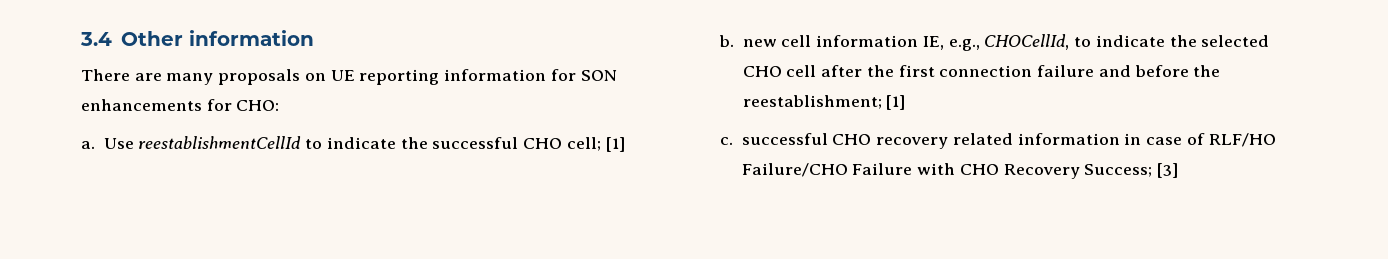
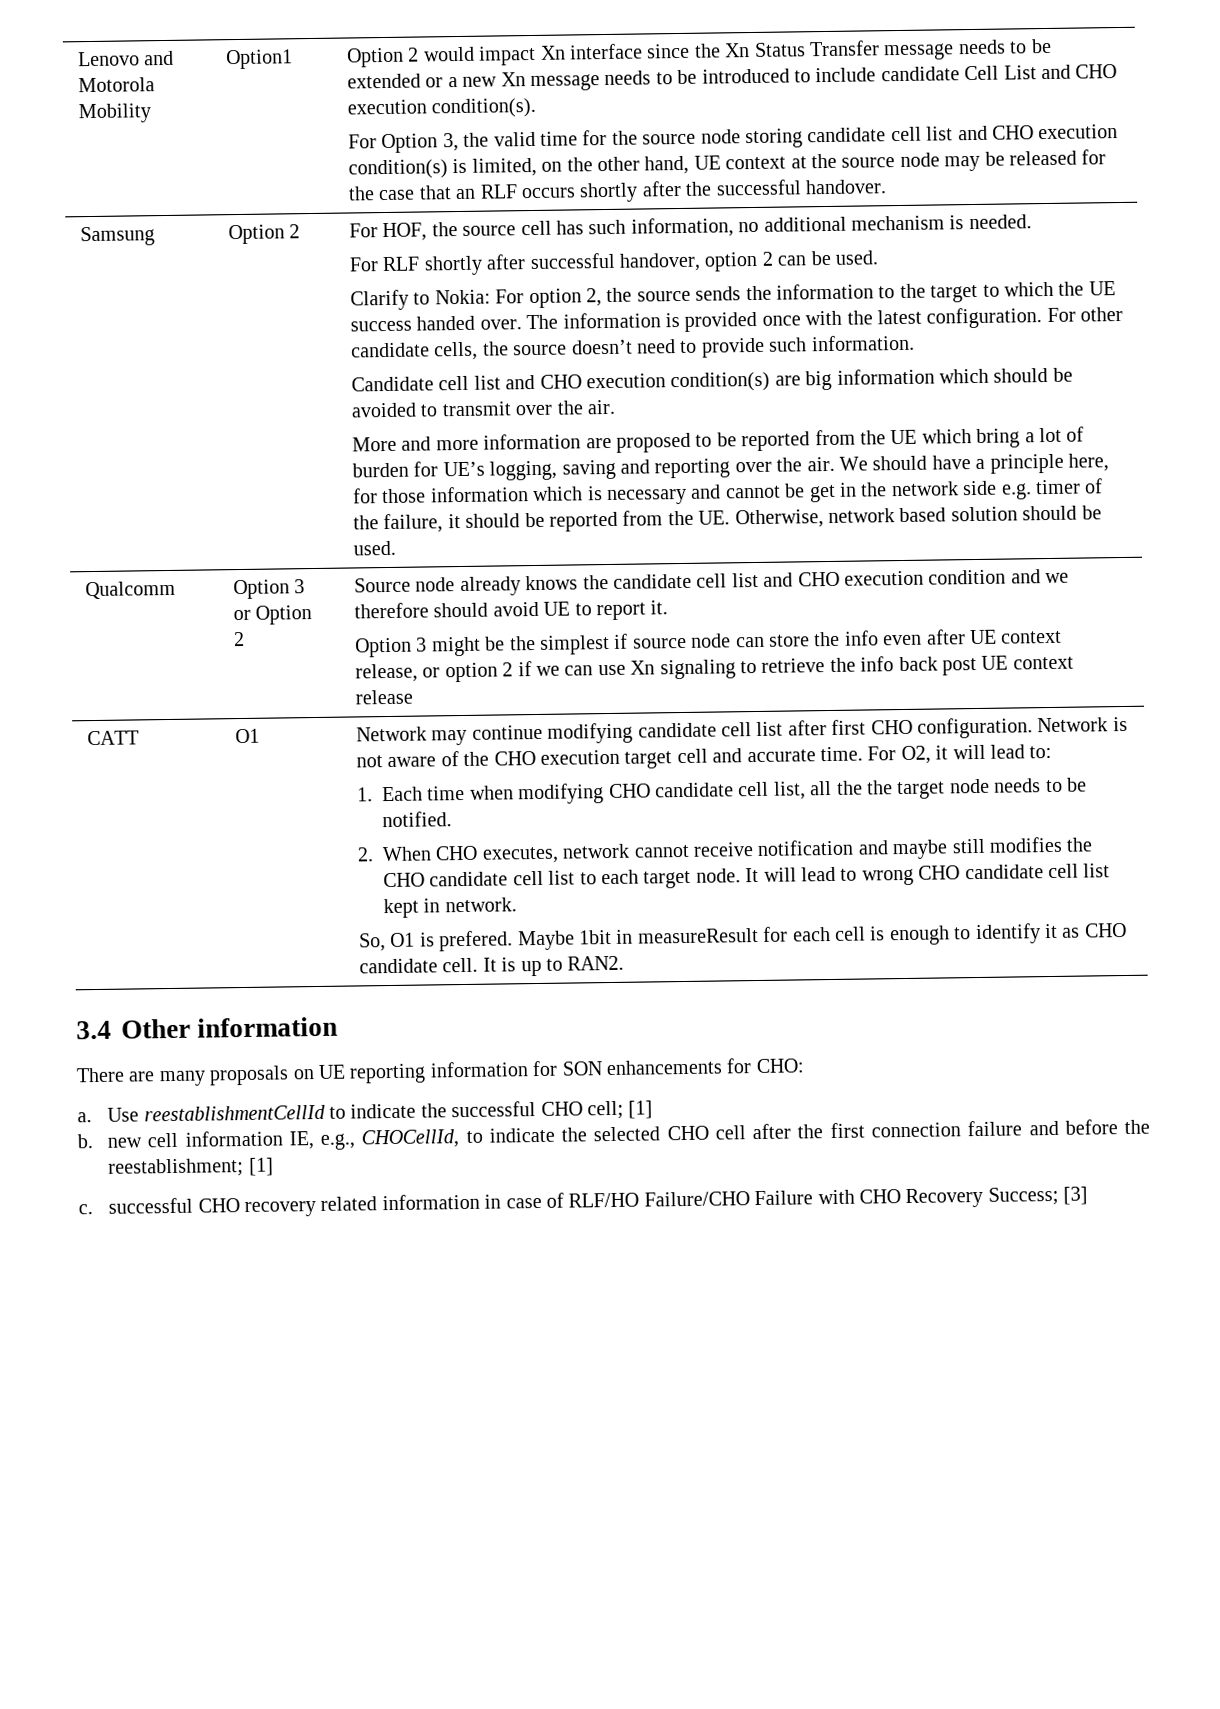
+ Lenovo and Motorola Mobility | Option1 | Option 2 would impact Xn interface since the Xn Status Transfer message needs to be extended or a new Xn message needs to be introduced to include candidate Cell List and CHO execution condition(s).
+ For Option 3, the valid time for the source node storing candidate cell list and CHO execution condition(s) is limited, on the other hand, UE context at the source node may be released for the case that an RLF occurs shortly after the successful handover.
+ Samsung | Option 2 | For HOF, the source cell has such information, no additional mechanism is needed.
+ For RLF shortly after successful handover, option 2 can be used.
+ Clarify to Nokia: For option 2, the source sends the information to the target to which the UE success handed over. The information is provided once with the latest configuration. For other candidate cells, the source doesn’t need to provide such information.
+ Candidate cell list and CHO execution condition(s) are big information which should be avoided to transmit over the air.
+ More and more information are proposed to be reported from the UE which bring a lot of burden for UE’s logging, saving and reporting over the air. We should have a principle here, for those information which is necessary and cannot be get in the network side e.g. timer of the failure, it should be reported from the UE. Otherwise, network based solution should be used.
+ Qualcomm | Option 3 or Option 2 | Source node already knows the candidate cell list and CHO execution condition and we therefore should avoid UE to report it.
+ Option 3 might be the simplest if source node can store the info even after UE context release, or option 2 if we can use Xn signaling to retrieve the info back post UE context release
+ CATT | O1 | Network may continue modifying candidate cell list after first CHO configuration. Network is not aware of the CHO execution target cell and accurate time. For O2, it will lead to:
+ 1. Each time when modifying CHO candidate cell list, all the the target node needs to be notified.
+ 2. When CHO executes, network cannot receive notification and maybe still modifies the CHO candidate cell list to each target node. It will lead to wrong CHO candidate cell list kept in network.
+ So, O1 is prefered. Maybe 1bit in measureResult for each cell is enough to identify it as CHO candidate cell. It is up to RAN2.

